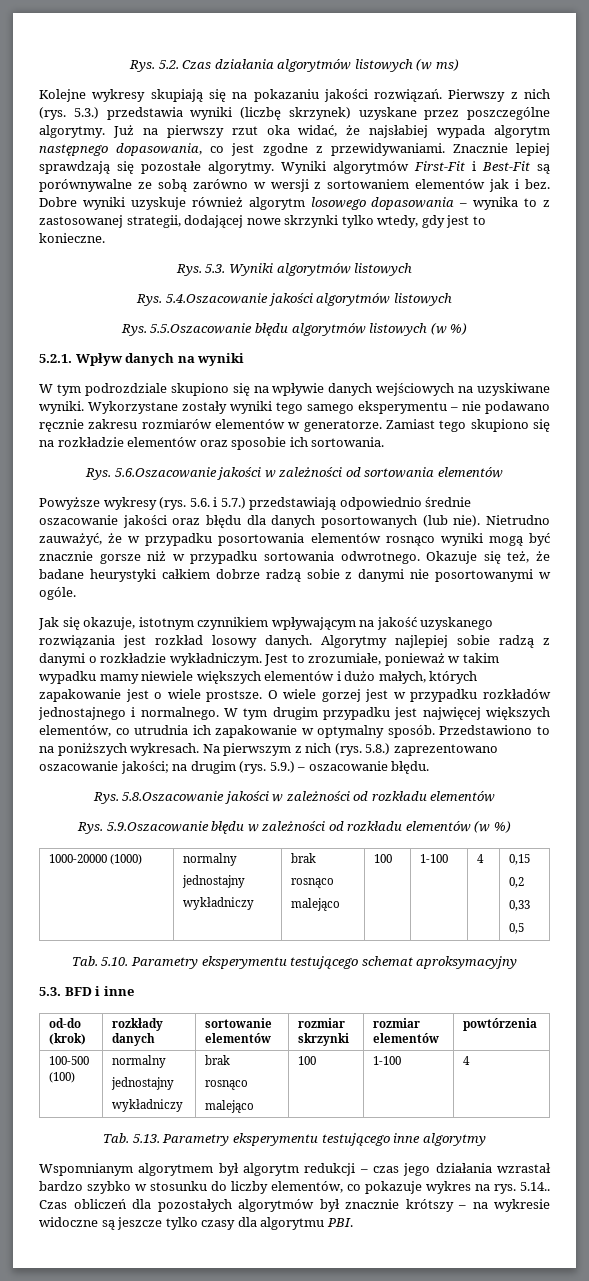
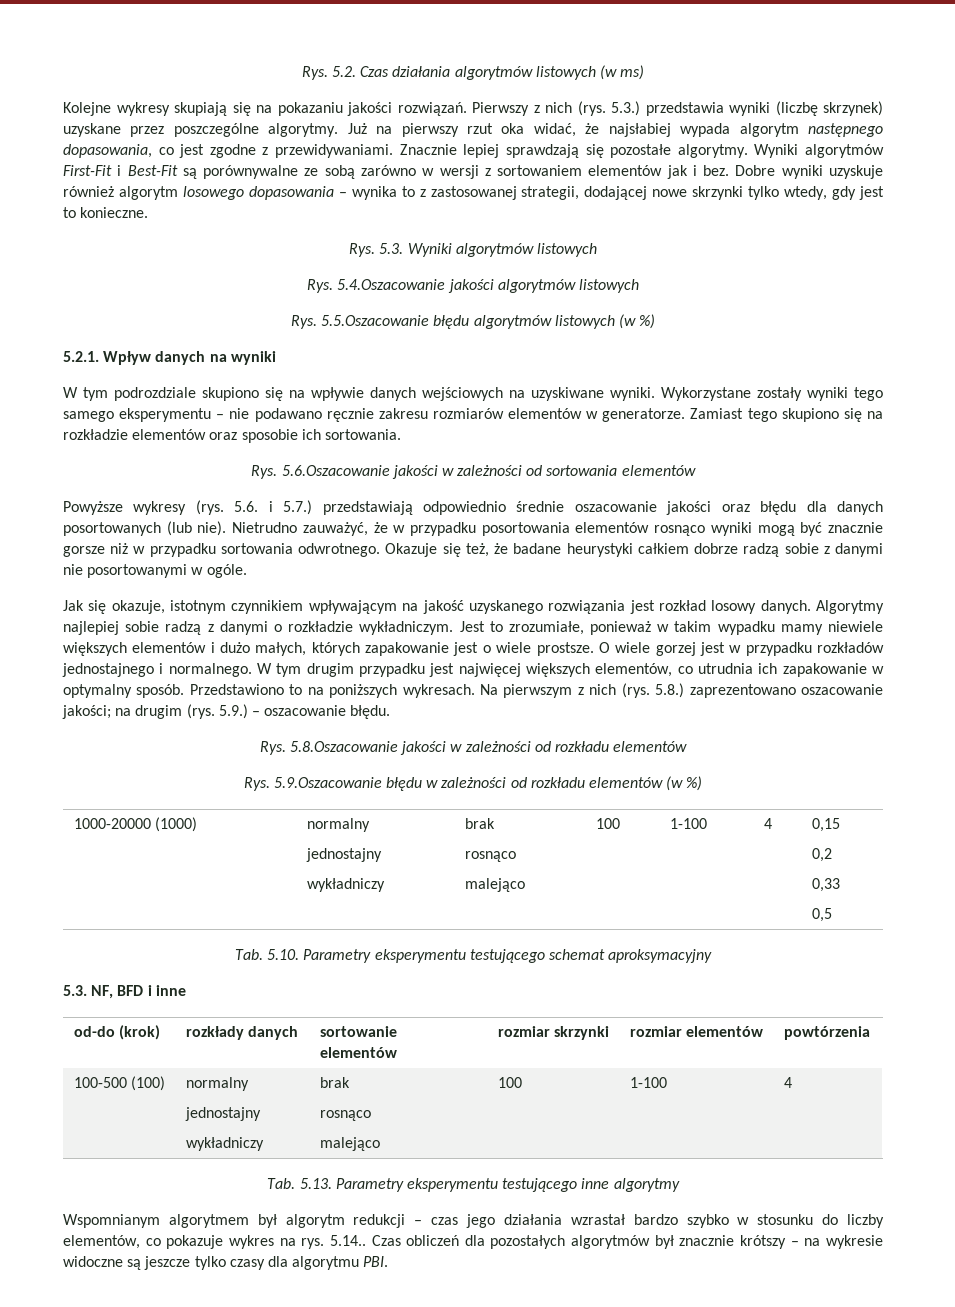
- 5.3. BFD i inne
+ 5.3. NF, BFD i inne

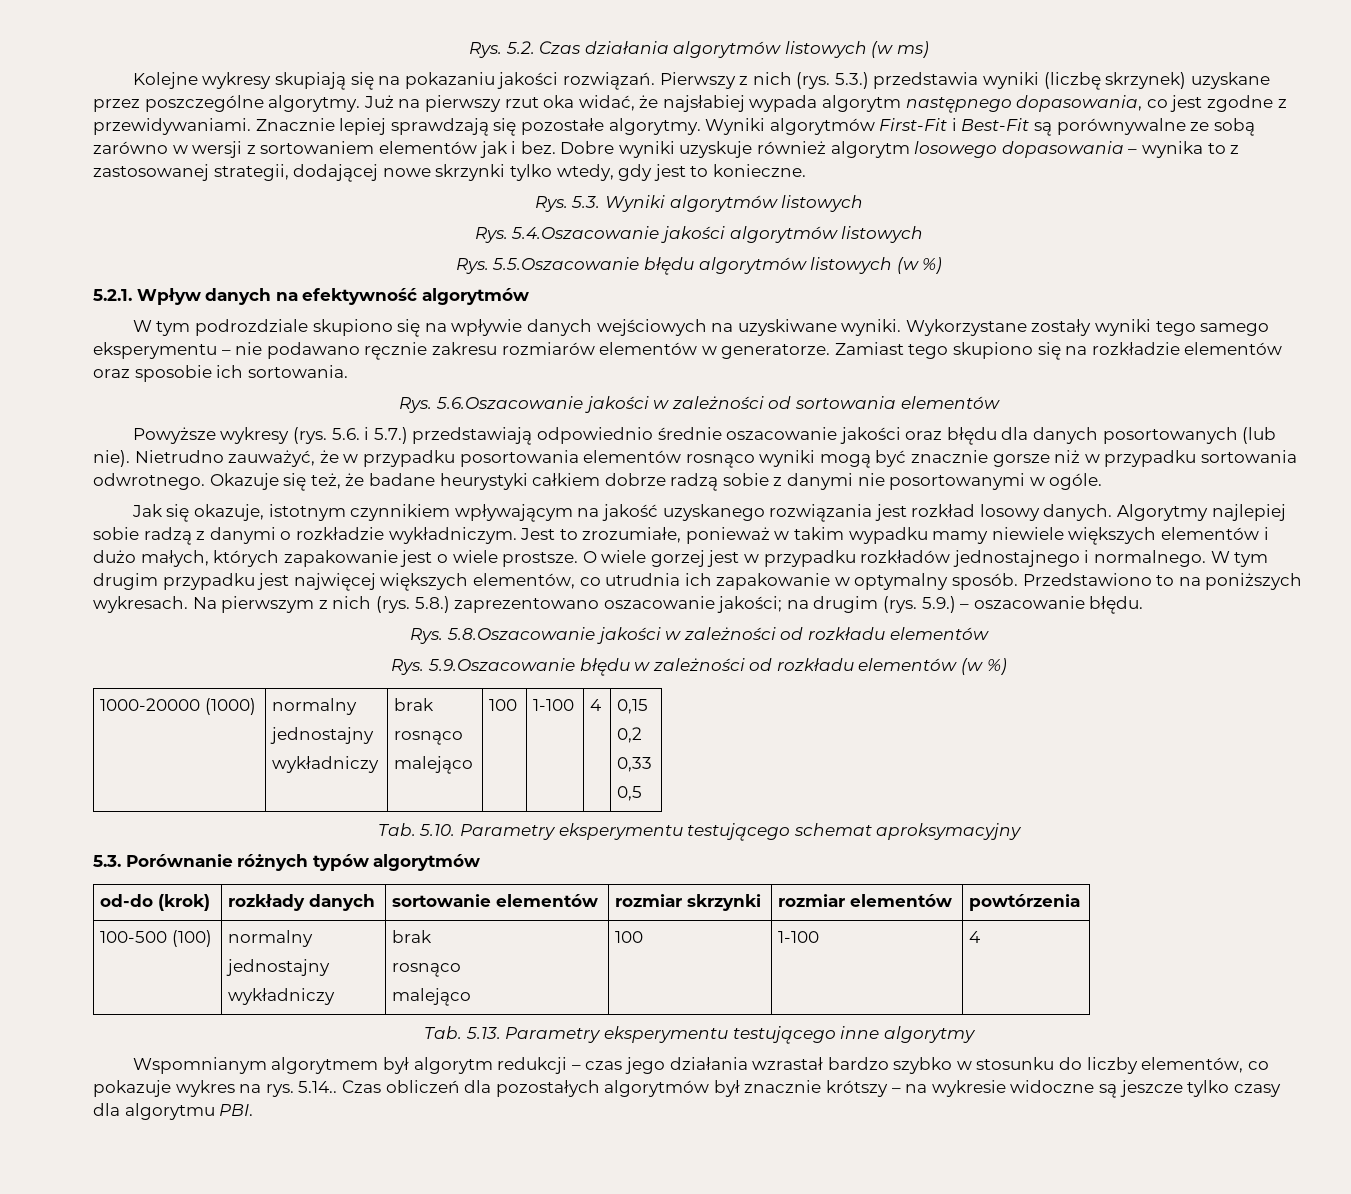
- 5.2.1. Wpływ danych na wyniki
+ 5.2.1. Wpływ danych na efektywność algorytmów
- 5.3. NF, BFD i inne
+ 5.3. Porównanie różnych typów algorytmów

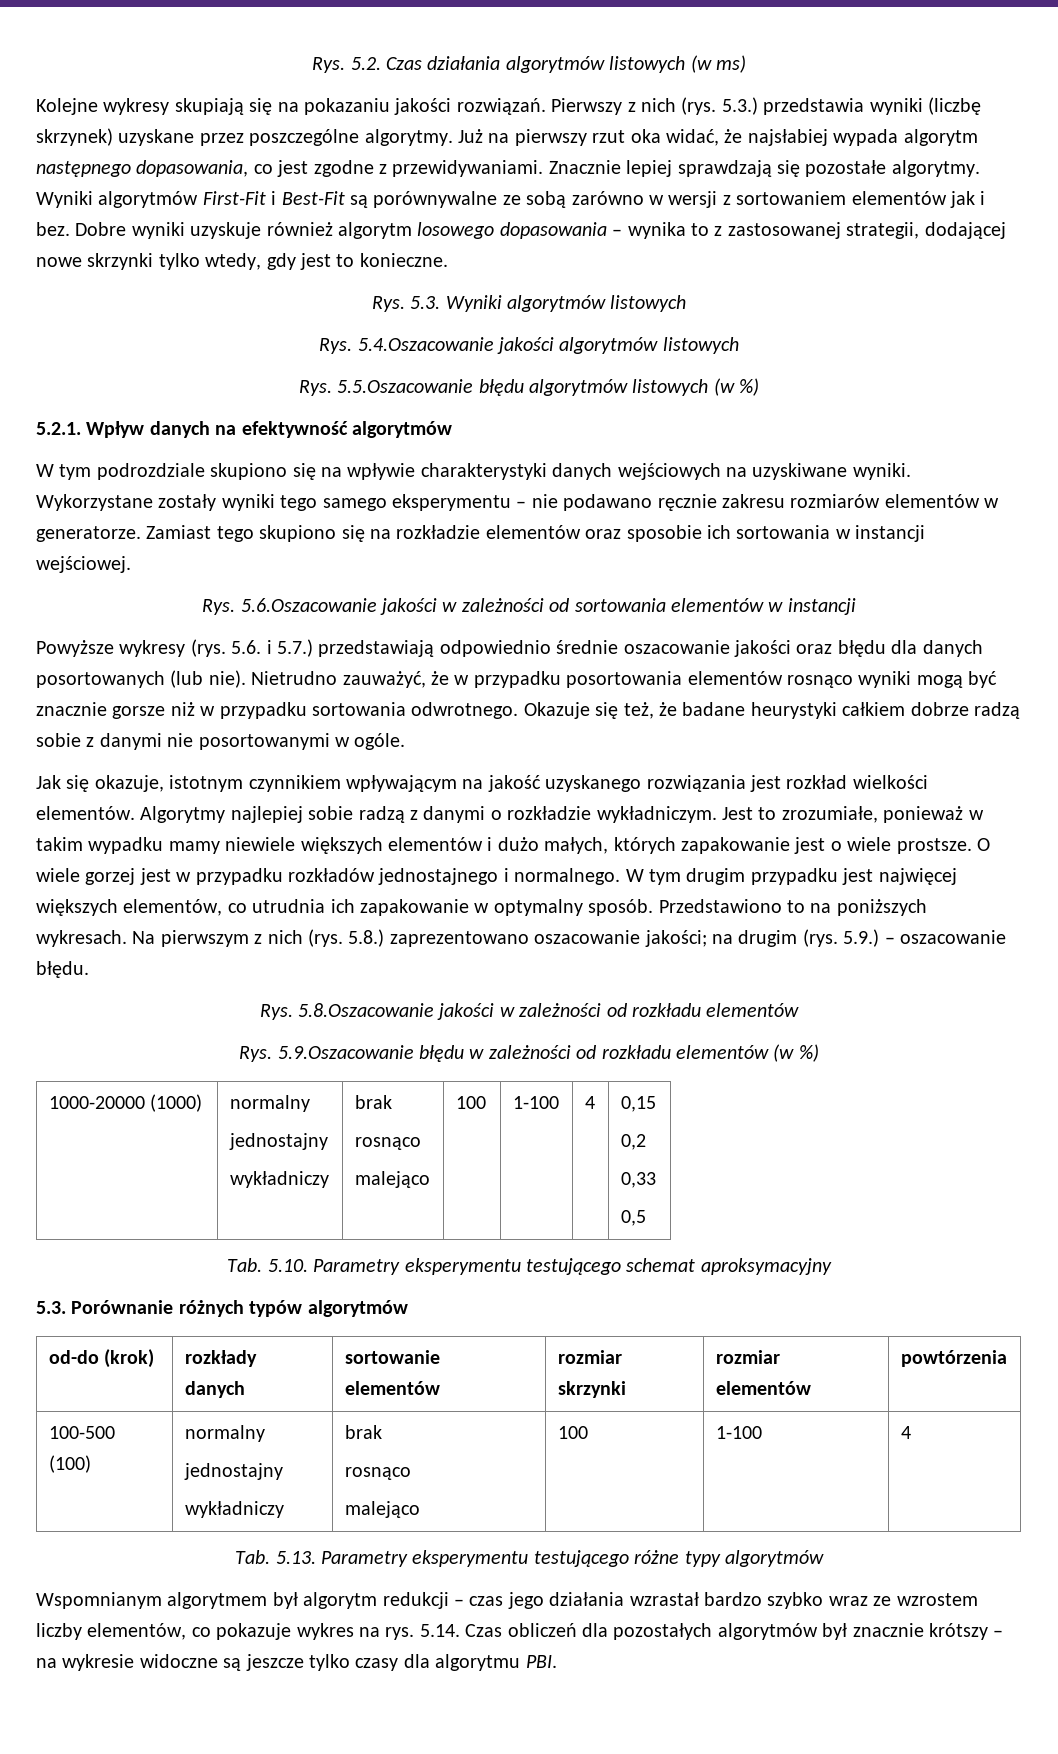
- W tym podrozdziale skupiono się na wpływie danych wejściowych na uzyskiwane wyniki.
+ W tym podrozdziale skupiono się na wpływie charakterystyki danych wejściowych na uzyskiwane wyniki.
- Zamiast tego skupiono się na rozkładzie elementów oraz sposobie ich sortowania.
+ Zamiast tego skupiono się na rozkładzie elementów oraz sposobie ich sortowania w instancji wejściowej.
- Rys. 5.6.Oszacowanie jakości w zależności od sortowania elementów
+ Rys. 5.6.Oszacowanie jakości w zależności od sortowania elementów w instancji
- Jak się okazuje, istotnym czynnikiem wpływającym na jakość uzyskanego rozwiązania jest rozkład losowy danych.
+ Jak się okazuje, istotnym czynnikiem wpływającym na jakość uzyskanego rozwiązania jest rozkład wielkości elementów.
- Tab. 5.13. Parametry eksperymentu testującego inne algorytmy
+ Tab. 5.13. Parametry eksperymentu testującego różne typy algorytmów
- Wspomnianym algorytmem był algorytm redukcji – czas jego działania wzrastał bardzo szybko w stosunku do liczby elementów, co pokazuje wykres na rys.
+ Wspomnianym algorytmem był algorytm redukcji – czas jego działania wzrastał bardzo szybko wraz ze wzrostem liczby elementów, co pokazuje wykres na rys.
- 5.14.. Czas obliczeń dla pozostałych algorytmów był znacznie krótszy – na wykresie widoczne są jeszcze tylko czasy dla algorytmu PBI.
+ 5.14. Czas obliczeń dla pozostałych algorytmów był znacznie krótszy – na wykresie widoczne są jeszcze tylko czasy dla algorytmu PBI.

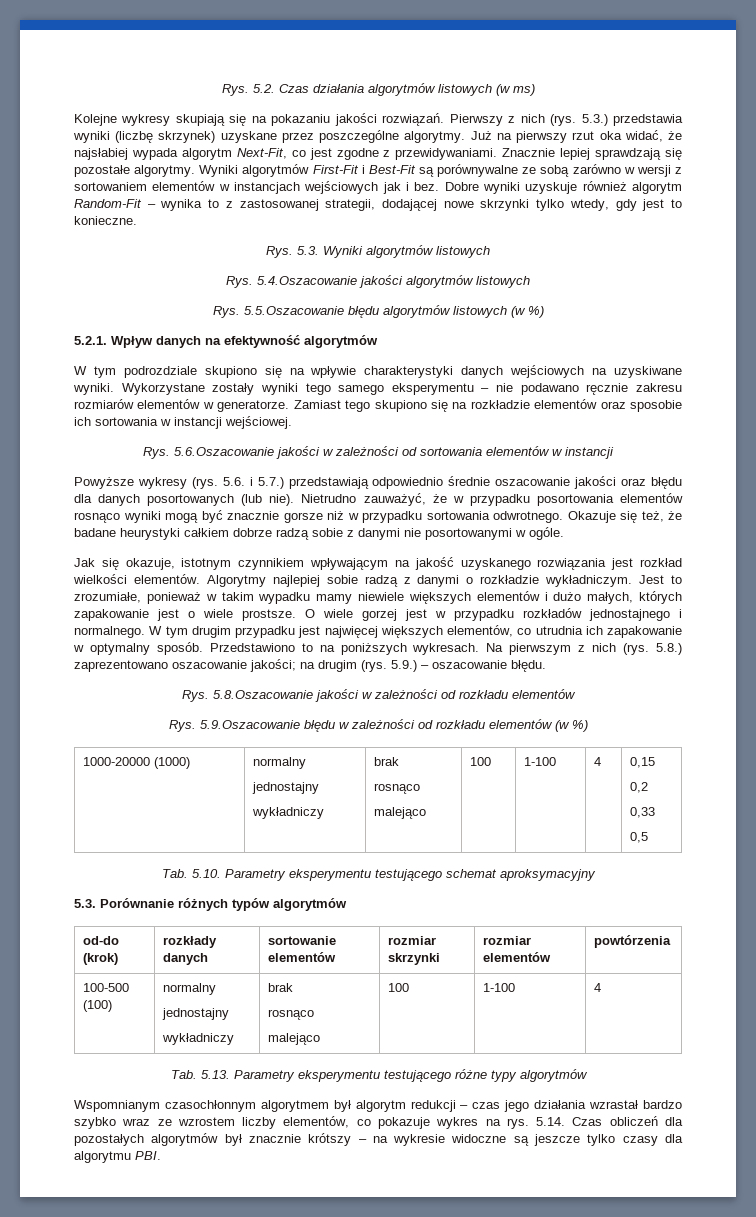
- Już na pierwszy rzut oka widać, że najsłabiej wypada algorytm następnego dopasowania, co jest zgodne z przewidywaniami.
+ Już na pierwszy rzut oka widać, że najsłabiej wypada algorytm Next-Fit, co jest zgodne z przewidywaniami.
- Wyniki algorytmów First-Fit i Best-Fit są porównywalne ze sobą zarówno w wersji z sortowaniem elementów jak i bez.
+ Wyniki algorytmów First-Fit i Best-Fit są porównywalne ze sobą zarówno w wersji z sortowaniem elementów w instancjach wejściowych jak i bez.
- Dobre wyniki uzyskuje również algorytm losowego dopasowania – wynika to z zastosowanej strategii, dodającej nowe skrzynki tylko wtedy, gdy jest to konieczne.
+ Dobre wyniki uzyskuje również algorytm Random-Fit – wynika to z zastosowanej strategii, dodającej nowe skrzynki tylko wtedy, gdy jest to konieczne.
- Wspomnianym algorytmem był algorytm redukcji – czas jego działania wzrastał bardzo szybko wraz ze wzrostem liczby elementów, co pokazuje wykres na rys.
+ Wspomnianym czasochłonnym algorytmem był algorytm redukcji – czas jego działania wzrastał bardzo szybko wraz ze wzrostem liczby elementów, co pokazuje wykres na rys.

